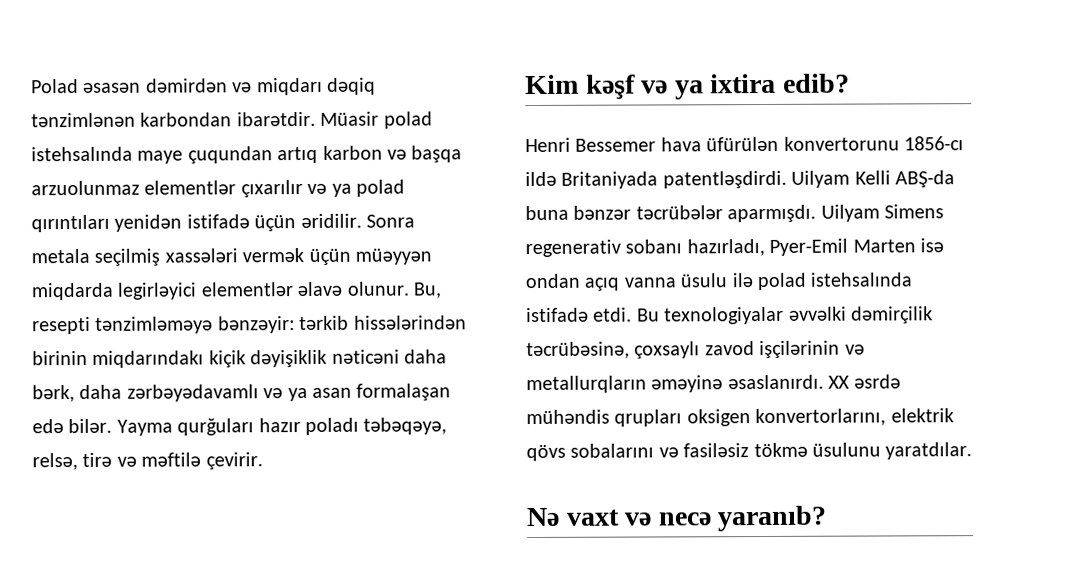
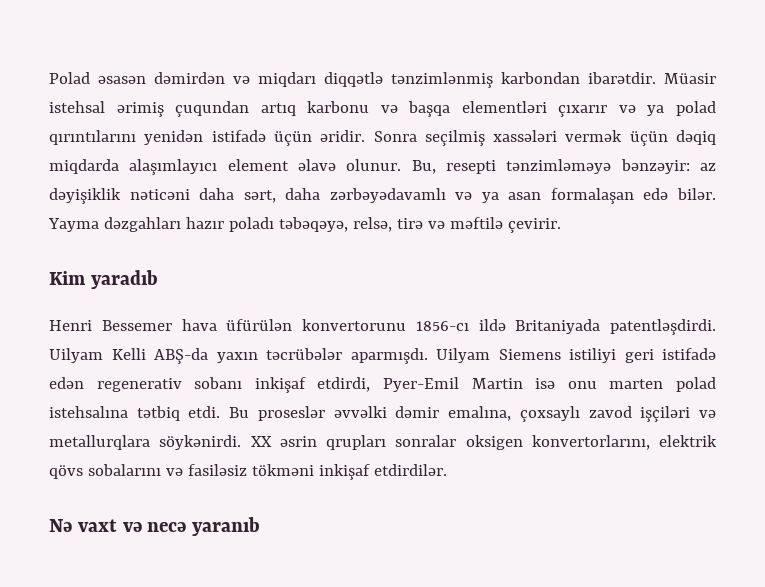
- Polad əsasən dəmirdən və miqdarı dəqiq tənzimlənən karbondan ibarətdir.
+ Polad əsasən dəmirdən və miqdarı diqqətlə tənzimlənmiş karbondan ibarətdir.
- Müasir polad istehsalında maye çuqundan artıq karbon və başqa arzuolunmaz elementlər çıxarılır və ya polad qırıntıları yenidən istifadə üçün əridilir. Sonra metala seçilmiş xassələri vermək üçün müəyyən miqdarda legirləyici elementlər əlavə olunur.
+ Müasir istehsal ərimiş çuqundan artıq karbonu və başqa elementləri çıxarır və ya polad qırıntılarını yenidən istifadə üçün əridir. Sonra seçilmiş xassələri vermək üçün dəqiq miqdarda alaşımlayıcı element əlavə olunur.
- Bu, resepti tənzimləməyə bənzəyir: tərkib hissələrindən birinin miqdarındakı kiçik dəyişiklik nəticəni daha bərk, daha zərbəyədavamlı və ya asan formalaşan edə bilər.
+ Bu, resepti tənzimləməyə bənzəyir: az dəyişiklik nəticəni daha sərt, daha zərbəyədavamlı və ya asan formalaşan edə bilər.
- Yayma qurğuları hazır poladı təbəqəyə, relsə, tirə və məftilə çevirir.
+ Yayma dəzgahları hazır poladı təbəqəyə, relsə, tirə və məftilə çevirir.
- Kim kəşf və ya ixtira edib?
+ Kim yaradıb
- Uilyam Kelli ABŞ-da buna bənzər təcrübələr aparmışdı.
+ Uilyam Kelli ABŞ-da yaxın təcrübələr aparmışdı.
- Uilyam Simens regenerativ sobanı hazırladı, Pyer-Emil Marten isə ondan açıq vanna üsulu ilə polad istehsalında istifadə etdi. Bu texnologiyalar əvvəlki dəmirçilik təcrübəsinə, çoxsaylı zavod işçilərinin və metallurqların əməyinə əsaslanırdı. XX əsrdə mühəndis qrupları oksigen konvertorlarını, elektrik qövs sobalarını və fasiləsiz tökmə üsulunu yaratdılar.
+ Uilyam Siemens istiliyi geri istifadə edən regenerativ sobanı inkişaf etdirdi, Pyer-Emil Martin isə onu marten polad istehsalına tətbiq etdi. Bu proseslər əvvəlki dəmir emalına, çoxsaylı zavod işçiləri və metallurqlara söykənirdi. XX əsrin qrupları sonralar oksigen konvertorlarını, elektrik qövs sobalarını və fasiləsiz tökməni inkişaf etdirdilər.
- Nə vaxt və necə yaranıb?
+ Nə vaxt və necə yaranıb

